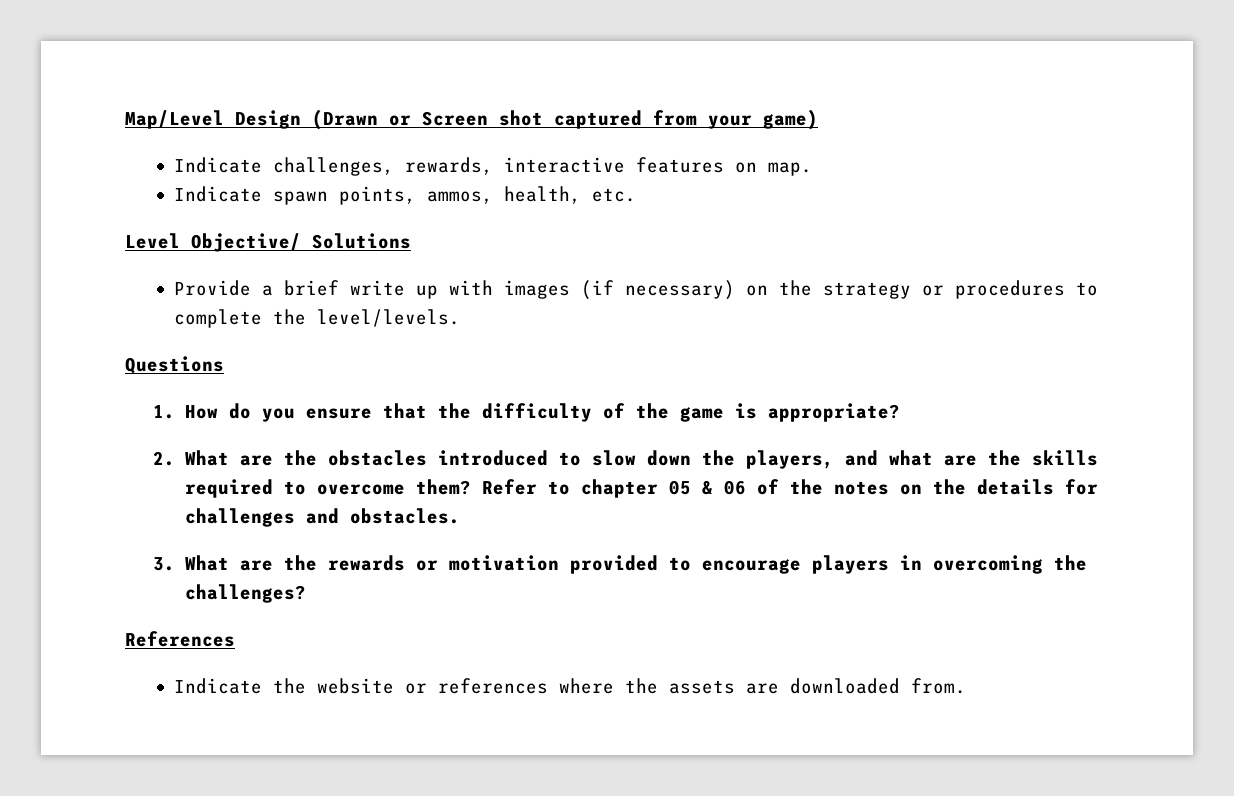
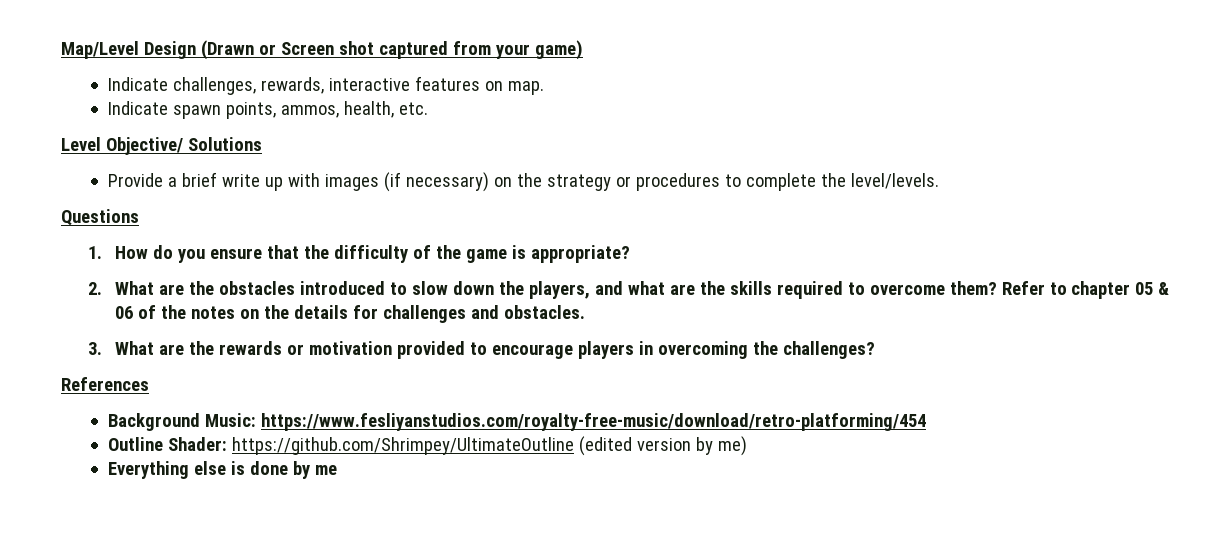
- Indicate the website or references where the assets are downloaded from.
+ Background Music: https://www.fesliyanstudios.com/royalty-free-music/download/retro-platforming/454
+ Outline Shader: https://github.com/Shrimpey/UltimateOutline (edited version by me)
+ Everything else is done by me

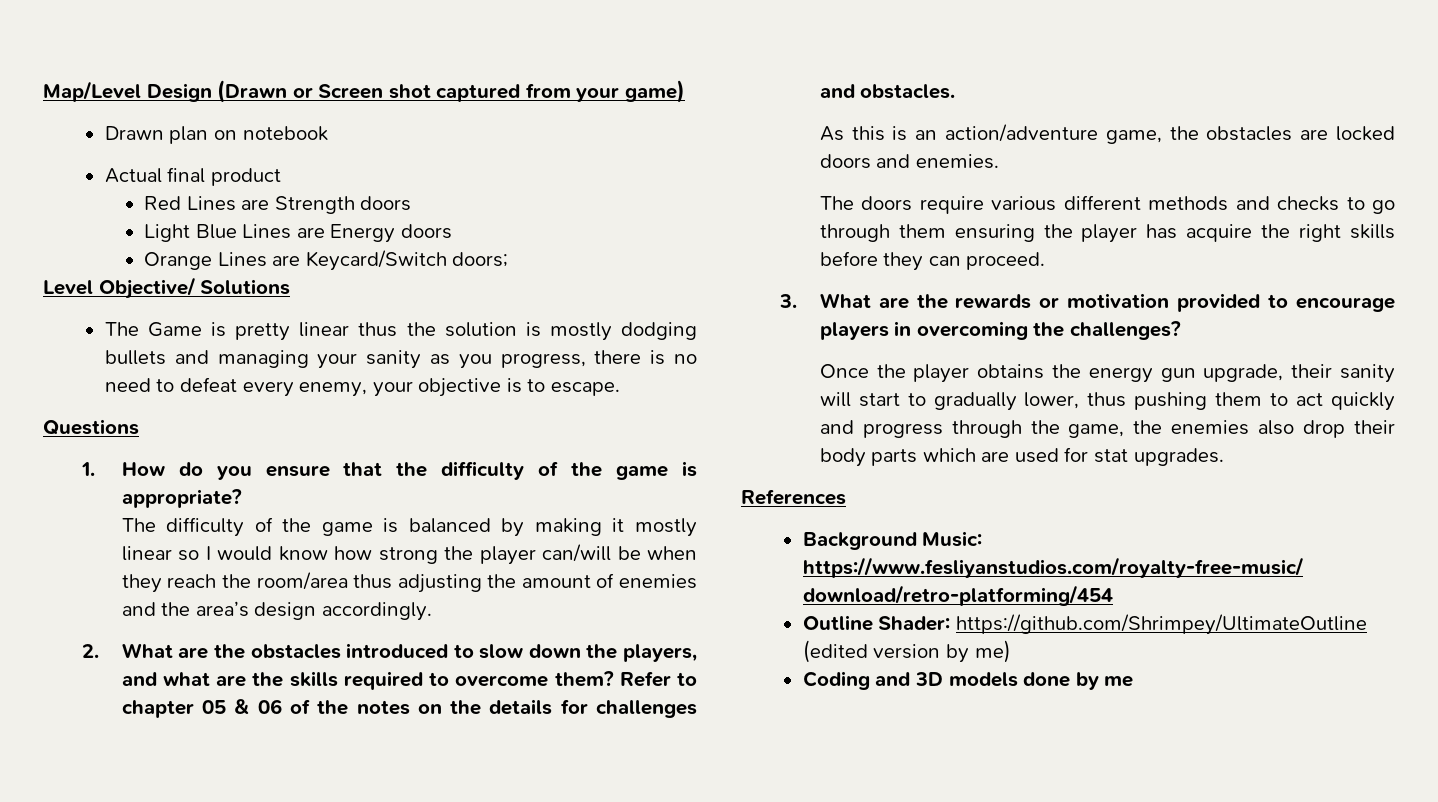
- Indicate challenges, rewards, interactive features on map.
- Indicate spawn points, ammos, health, etc.
+ Drawn plan on notebook
+ Actual final product
+ Red Lines are Strength doors
+ Light Blue Lines are Energy doors
+ Orange Lines are Keycard/Switch doors;
  Level Objective/ Solutions
- Provide a brief write up with images (if necessary) on the strategy or procedures to complete the level/levels.
+ The Game is pretty linear thus the solution is mostly dodging bullets and managing your sanity as you progress, there is no need to defeat every enemy, your objective is to escape.
+ The difficulty of the game is balanced by making it mostly linear so I would know how strong the player can/will be when they reach the room/area thus adjusting the amount of enemies and the area’s design accordingly.
+ As this is an action/adventure game, the obstacles are locked doors and enemies.
+ The doors require various different methods and checks to go through them ensuring the player has acquire the right skills before they can proceed.
+ Once the player obtains the energy gun upgrade, their sanity will start to gradually lower, thus pushing them to act quickly and progress through the game, the enemies also drop their body parts which are used for stat upgrades.
- Everything else is done by me
+ Coding and 3D models done by me

